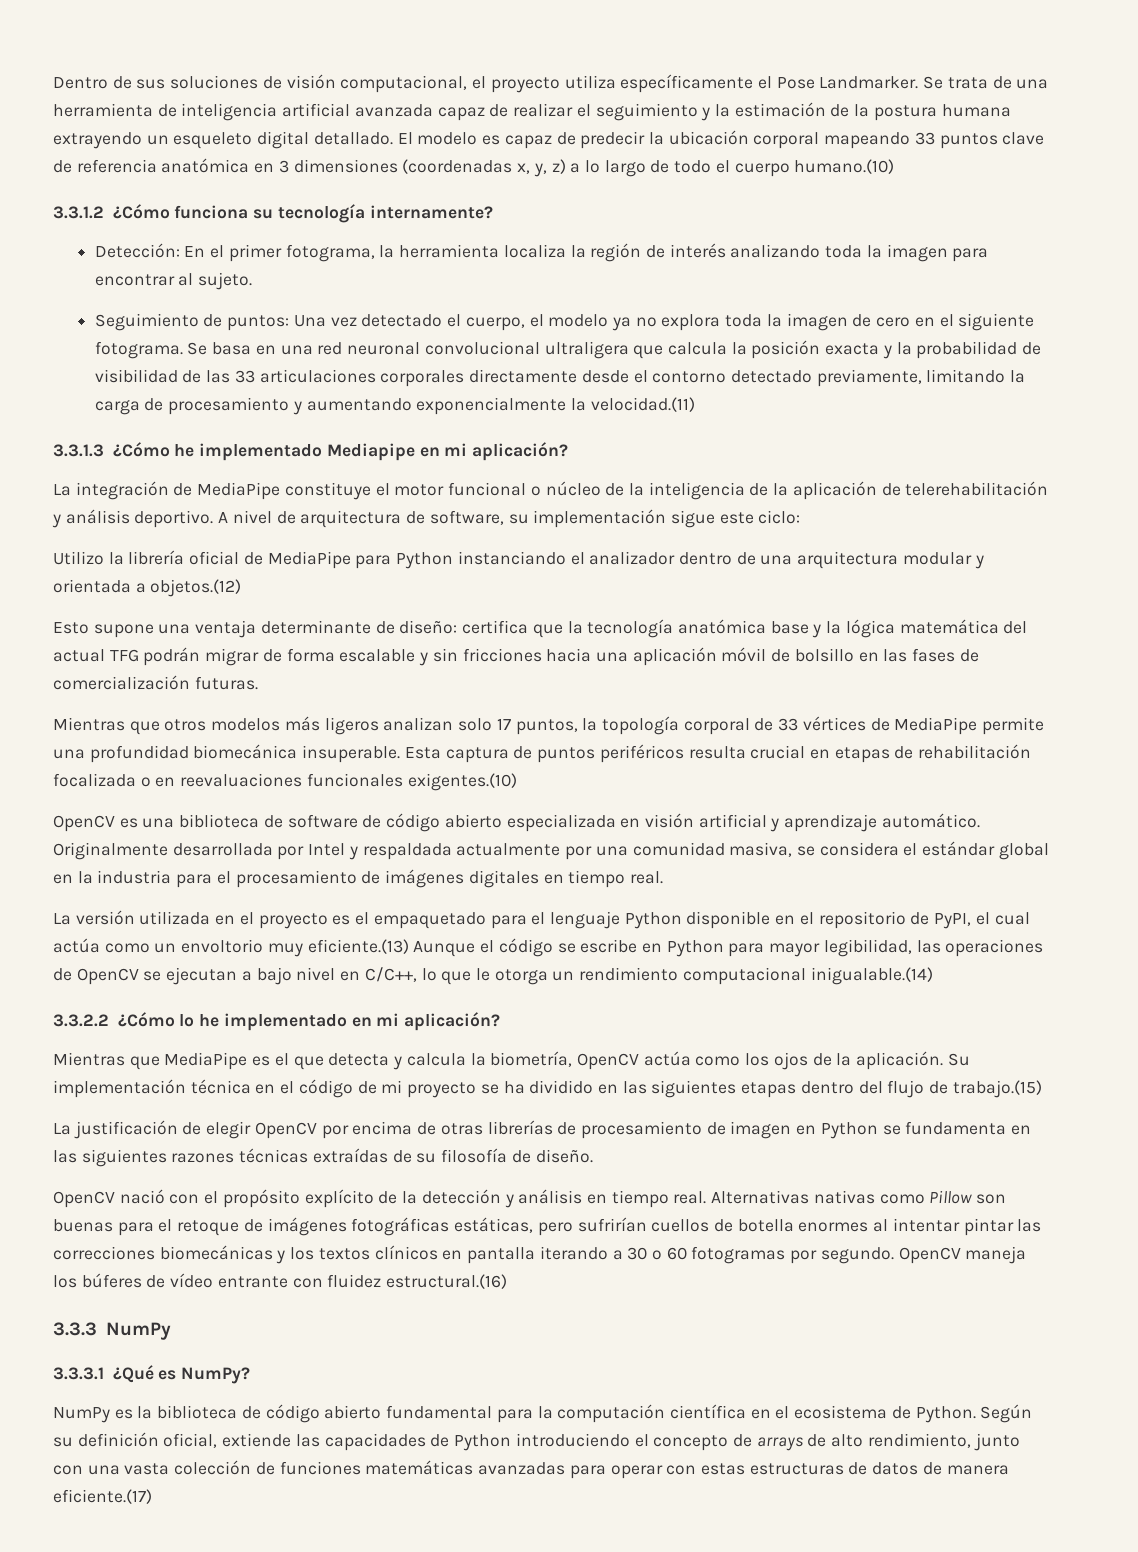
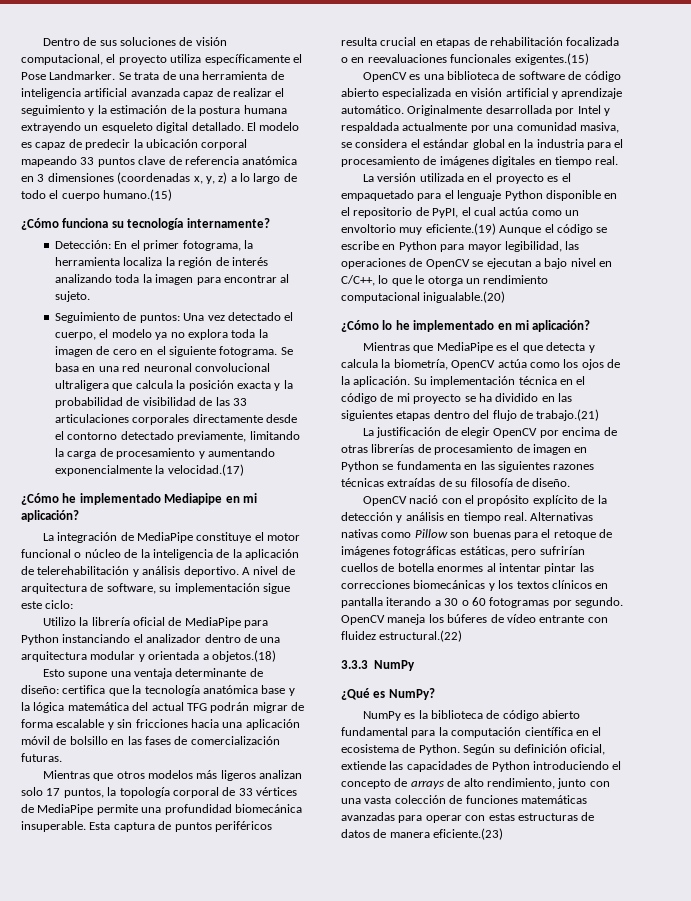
- El modelo es capaz de predecir la ubicación corporal mapeando 33 puntos clave de referencia anatómica en 3 dimensiones (coordenadas x, y, z) a lo largo de todo el cuerpo humano.(10)
- 3.3.1.2 ¿Cómo funciona su tecnología internamente?
+ El modelo es capaz de predecir la ubicación corporal mapeando 33 puntos clave de referencia anatómica en 3 dimensiones (coordenadas x, y, z) a lo largo de todo el cuerpo humano.(15)
+ ¿Cómo funciona su tecnología internamente?
- Se basa en una red neuronal convolucional ultraligera que calcula la posición exacta y la probabilidad de visibilidad de las 33 articulaciones corporales directamente desde el contorno detectado previamente, limitando la carga de procesamiento y aumentando exponencialmente la velocidad.(11)
- 3.3.1.3 ¿Cómo he implementado Mediapipe en mi aplicación?
+ Se basa en una red neuronal convolucional ultraligera que calcula la posición exacta y la probabilidad de visibilidad de las 33 articulaciones corporales directamente desde el contorno detectado previamente, limitando la carga de procesamiento y aumentando exponencialmente la velocidad.(17)
+ ¿Cómo he implementado Mediapipe en mi aplicación?
- Utilizo la librería oficial de MediaPipe para Python instanciando el analizador dentro de una arquitectura modular y orientada a objetos.(12)
+ Utilizo la librería oficial de MediaPipe para Python instanciando el analizador dentro de una arquitectura modular y orientada a objetos.(18)
- Esta captura de puntos periféricos resulta crucial en etapas de rehabilitación focalizada o en reevaluaciones funcionales exigentes.(10)
+ Esta captura de puntos periféricos resulta crucial en etapas de rehabilitación focalizada o en reevaluaciones funcionales exigentes.(15)
- La versión utilizada en el proyecto es el empaquetado para el lenguaje Python disponible en el repositorio de PyPI, el cual actúa como un envoltorio muy eficiente.(13) Aunque el código se escribe en Python para mayor legibilidad, las operaciones de OpenCV se ejecutan a bajo nivel en C/C++, lo que le otorga un rendimiento computacional inigualable.(14)
- 3.3.2.2 ¿Cómo lo he implementado en mi aplicación?
+ La versión utilizada en el proyecto es el empaquetado para el lenguaje Python disponible en el repositorio de PyPI, el cual actúa como un envoltorio muy eficiente.(19) Aunque el código se escribe en Python para mayor legibilidad, las operaciones de OpenCV se ejecutan a bajo nivel en C/C++, lo que le otorga un rendimiento computacional inigualable.(20)
+ ¿Cómo lo he implementado en mi aplicación?
- Su implementación técnica en el código de mi proyecto se ha dividido en las siguientes etapas dentro del flujo de trabajo.(15)
+ Su implementación técnica en el código de mi proyecto se ha dividido en las siguientes etapas dentro del flujo de trabajo.(21)
- OpenCV maneja los búferes de vídeo entrante con fluidez estructural.(16)
+ OpenCV maneja los búferes de vídeo entrante con fluidez estructural.(22)
- 3.3.3.1 ¿Qué es NumPy?
+ ¿Qué es NumPy?
- Según su definición oficial, extiende las capacidades de Python introduciendo el concepto de arrays de alto rendimiento, junto con una vasta colección de funciones matemáticas avanzadas para operar con estas estructuras de datos de manera eficiente.(17)
+ Según su definición oficial, extiende las capacidades de Python introduciendo el concepto de arrays de alto rendimiento, junto con una vasta colección de funciones matemáticas avanzadas para operar con estas estructuras de datos de manera eficiente.(23)

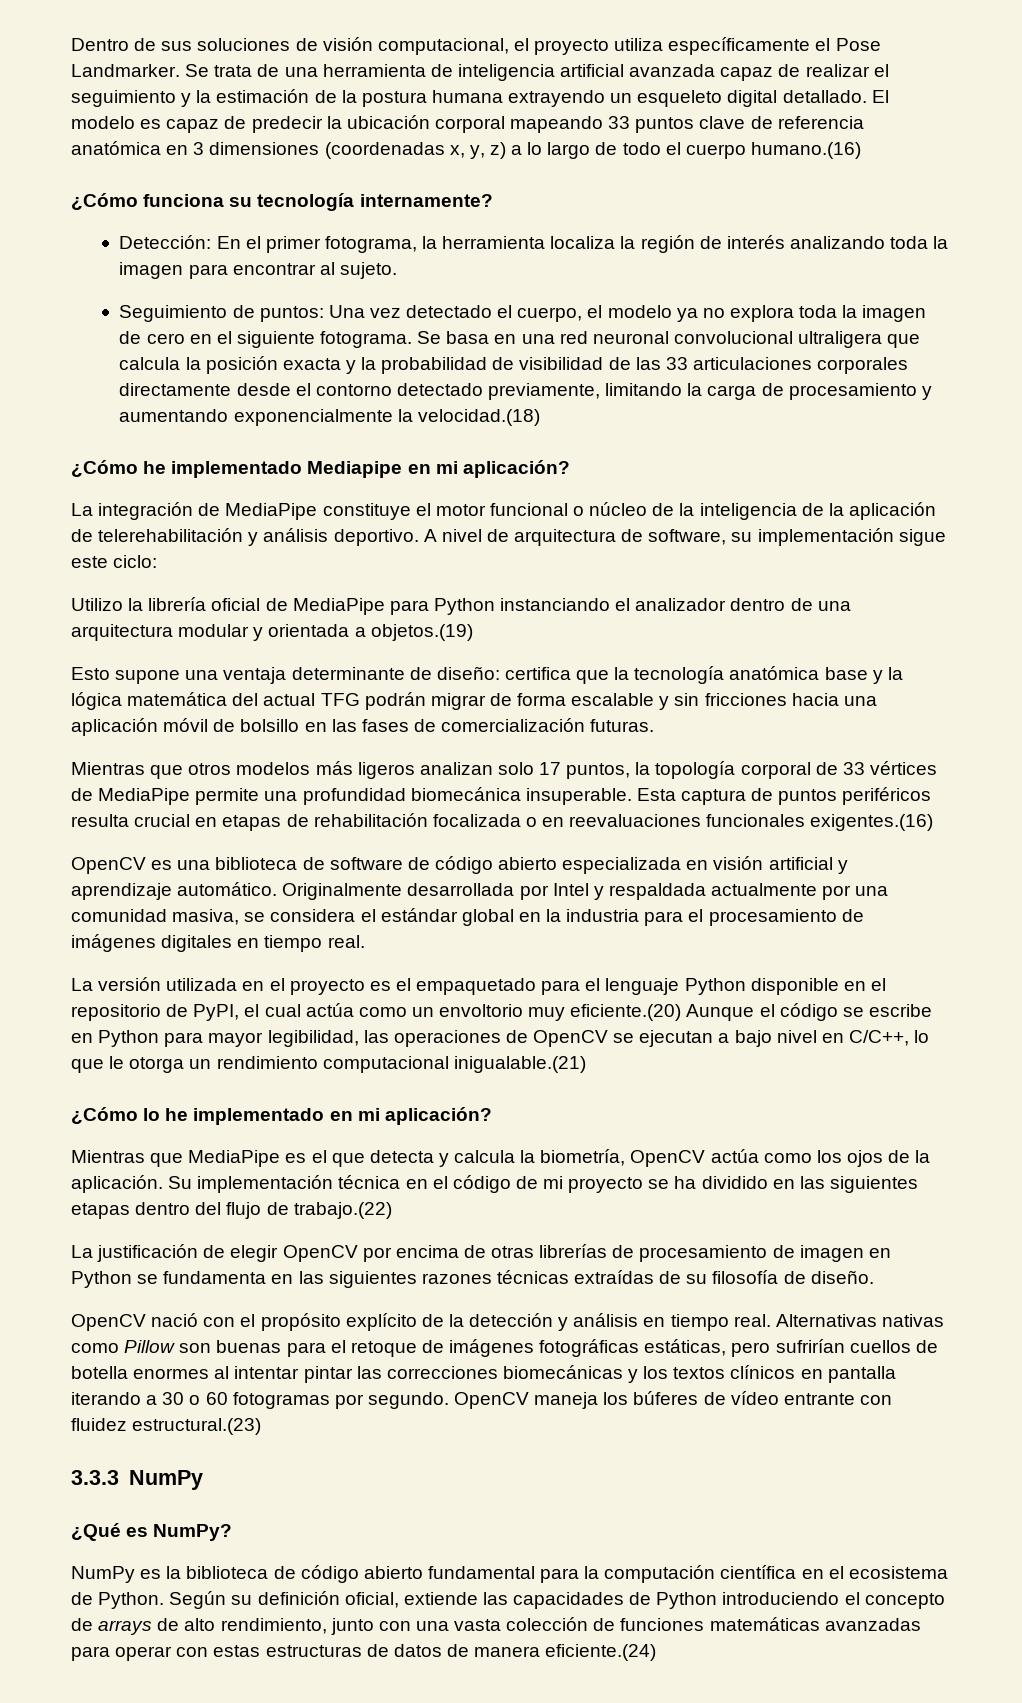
- El modelo es capaz de predecir la ubicación corporal mapeando 33 puntos clave de referencia anatómica en 3 dimensiones (coordenadas x, y, z) a lo largo de todo el cuerpo humano.(15)
+ El modelo es capaz de predecir la ubicación corporal mapeando 33 puntos clave de referencia anatómica en 3 dimensiones (coordenadas x, y, z) a lo largo de todo el cuerpo humano.(16)
- Se basa en una red neuronal convolucional ultraligera que calcula la posición exacta y la probabilidad de visibilidad de las 33 articulaciones corporales directamente desde el contorno detectado previamente, limitando la carga de procesamiento y aumentando exponencialmente la velocidad.(17)
+ Se basa en una red neuronal convolucional ultraligera que calcula la posición exacta y la probabilidad de visibilidad de las 33 articulaciones corporales directamente desde el contorno detectado previamente, limitando la carga de procesamiento y aumentando exponencialmente la velocidad.(18)
- Utilizo la librería oficial de MediaPipe para Python instanciando el analizador dentro de una arquitectura modular y orientada a objetos.(18)
+ Utilizo la librería oficial de MediaPipe para Python instanciando el analizador dentro de una arquitectura modular y orientada a objetos.(19)
- Esta captura de puntos periféricos resulta crucial en etapas de rehabilitación focalizada o en reevaluaciones funcionales exigentes.(15)
+ Esta captura de puntos periféricos resulta crucial en etapas de rehabilitación focalizada o en reevaluaciones funcionales exigentes.(16)
- La versión utilizada en el proyecto es el empaquetado para el lenguaje Python disponible en el repositorio de PyPI, el cual actúa como un envoltorio muy eficiente.(19) Aunque el código se escribe en Python para mayor legibilidad, las operaciones de OpenCV se ejecutan a bajo nivel en C/C++, lo que le otorga un rendimiento computacional inigualable.(20)
+ La versión utilizada en el proyecto es el empaquetado para el lenguaje Python disponible en el repositorio de PyPI, el cual actúa como un envoltorio muy eficiente.(20) Aunque el código se escribe en Python para mayor legibilidad, las operaciones de OpenCV se ejecutan a bajo nivel en C/C++, lo que le otorga un rendimiento computacional inigualable.(21)
- Su implementación técnica en el código de mi proyecto se ha dividido en las siguientes etapas dentro del flujo de trabajo.(21)
+ Su implementación técnica en el código de mi proyecto se ha dividido en las siguientes etapas dentro del flujo de trabajo.(22)
- OpenCV maneja los búferes de vídeo entrante con fluidez estructural.(22)
+ OpenCV maneja los búferes de vídeo entrante con fluidez estructural.(23)
- Según su definición oficial, extiende las capacidades de Python introduciendo el concepto de arrays de alto rendimiento, junto con una vasta colección de funciones matemáticas avanzadas para operar con estas estructuras de datos de manera eficiente.(23)
+ Según su definición oficial, extiende las capacidades de Python introduciendo el concepto de arrays de alto rendimiento, junto con una vasta colección de funciones matemáticas avanzadas para operar con estas estructuras de datos de manera eficiente.(24)

